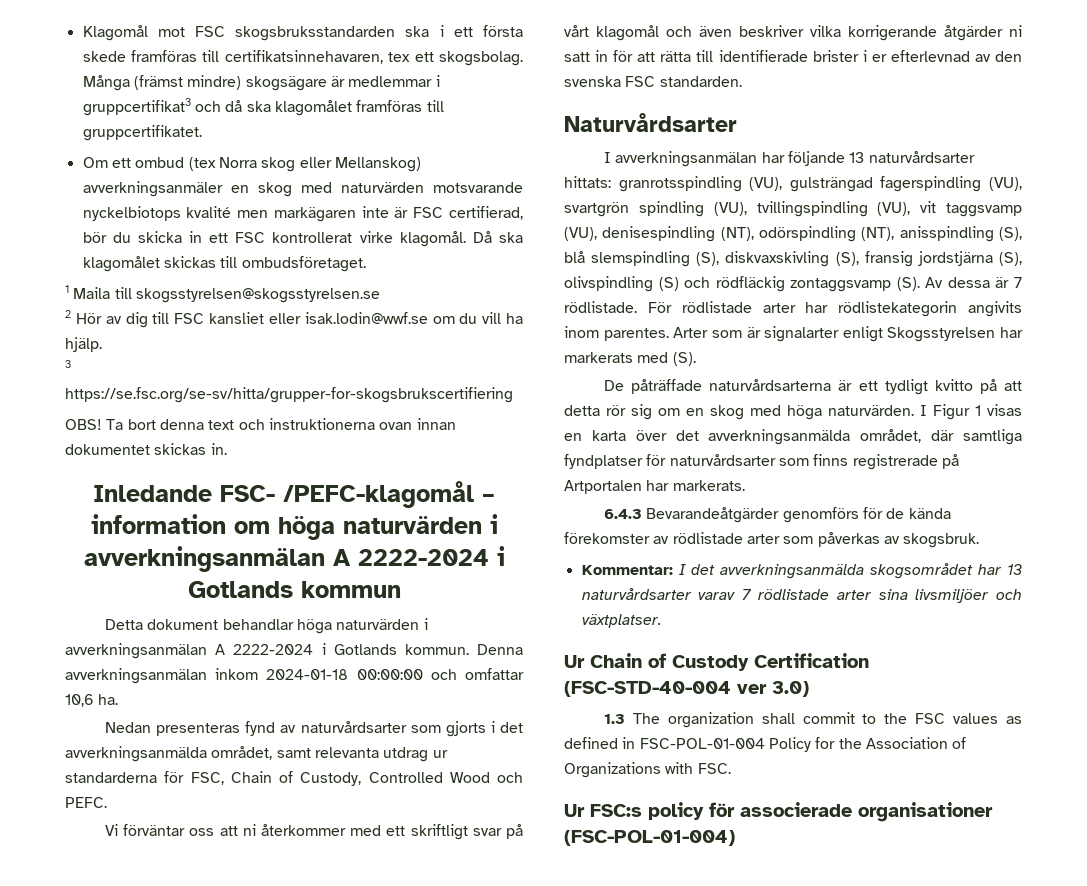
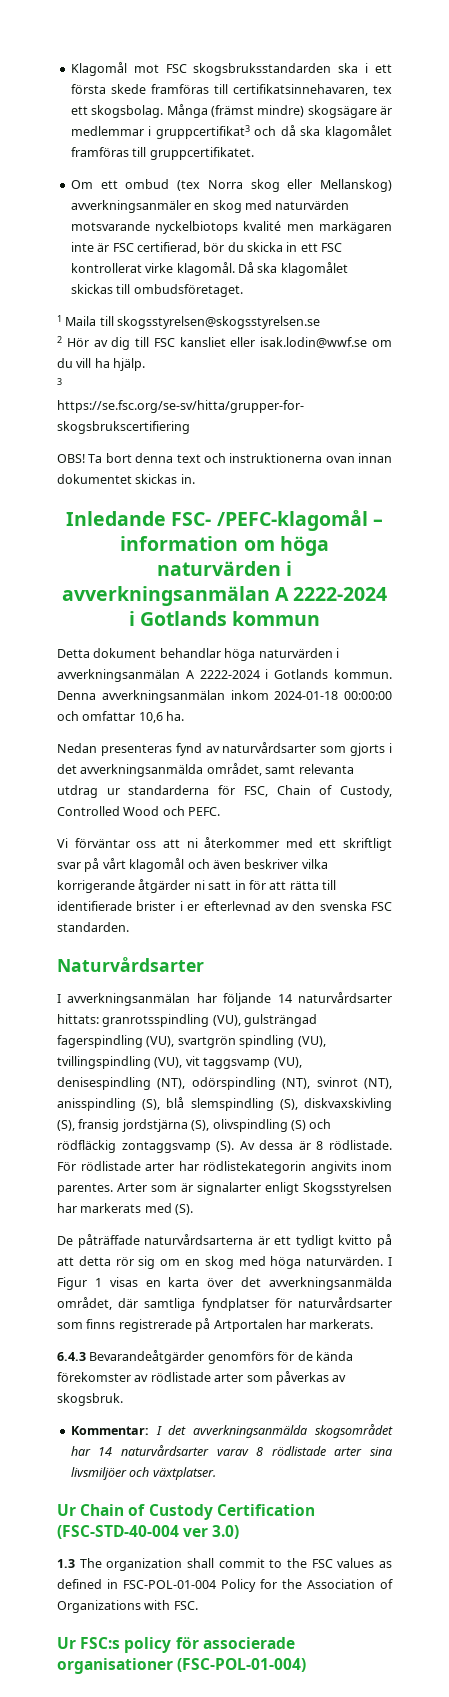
- I avverkningsanmälan har följande 13 naturvårdsarter hittats: granrotsspindling (VU), gulsträngad fagerspindling (VU), svartgrön spindling (VU), tvillingspindling (VU), vit taggsvamp (VU), denisespindling (NT), odörspindling (NT), anisspindling (S), blå slemspindling (S), diskvaxskivling (S), fransig jordstjärna (S), olivspindling (S) och rödfläckig zontaggsvamp (S). Av dessa är 7 rödlistade.
+ I avverkningsanmälan har följande 14 naturvårdsarter hittats: granrotsspindling (VU), gulsträngad fagerspindling (VU), svartgrön spindling (VU), tvillingspindling (VU), vit taggsvamp (VU), denisespindling (NT), odörspindling (NT), svinrot (NT), anisspindling (S), blå slemspindling (S), diskvaxskivling (S), fransig jordstjärna (S), olivspindling (S) och rödfläckig zontaggsvamp (S). Av dessa är 8 rödlistade.
- Kommentar: I det avverkningsanmälda skogsområdet har 13 naturvårdsarter varav 7 rödlistade arter sina livsmiljöer och växtplatser.
+ Kommentar: I det avverkningsanmälda skogsområdet har 14 naturvårdsarter varav 8 rödlistade arter sina livsmiljöer och växtplatser.

